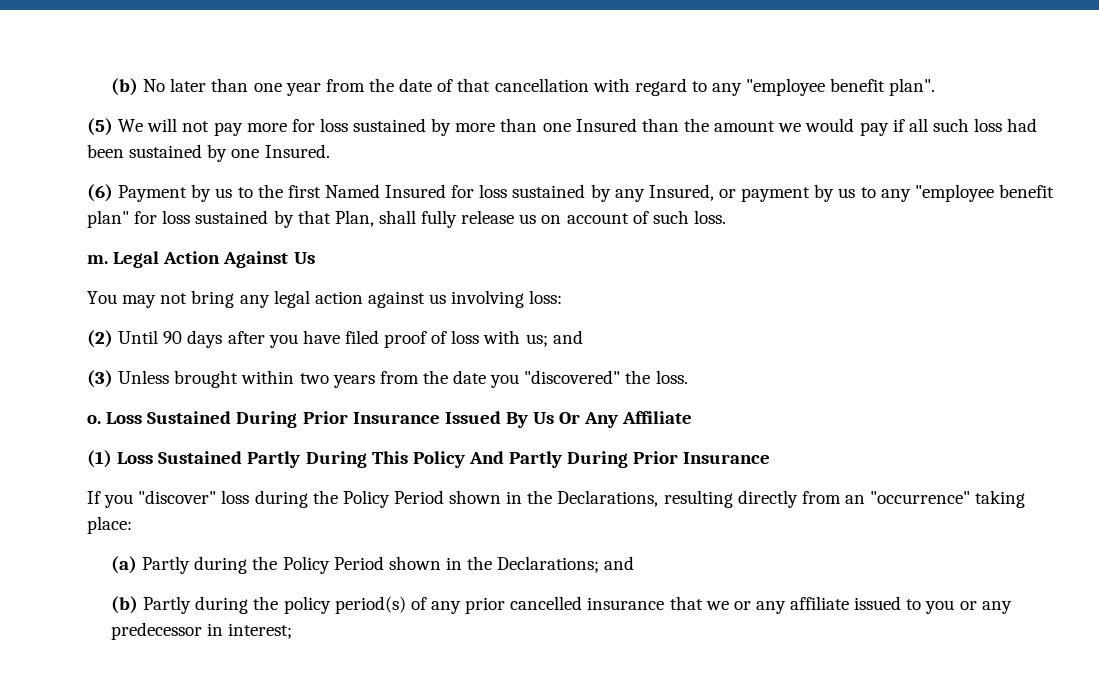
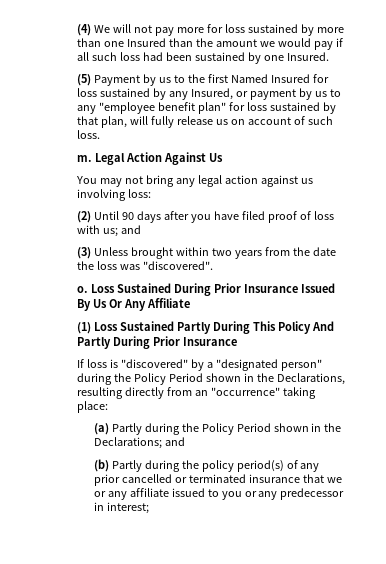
- (b) No later than one year from the date of that cancellation with regard to any "employee benefit plan".
- (5) We will not pay more for loss sustained by more than one Insured than the amount we would pay if all such loss had been sustained by one Insured.
+ (4) We will not pay more for loss sustained by more than one Insured than the amount we would pay if all such loss had been sustained by one Insured.
- (6) Payment by us to the first Named Insured for loss sustained by any Insured, or payment by us to any "employee benefit plan" for loss sustained by that Plan, shall fully release us on account of such loss.
+ (5) Payment by us to the first Named Insured for loss sustained by any Insured, or payment by us to any "employee benefit plan" for loss sustained by that plan, will fully release us on account of such loss.
- (3) Unless brought within two years from the date you "discovered" the loss.
+ (3) Unless brought within two years from the date the loss was "discovered".
- If you "discover" loss during the Policy Period shown in the Declarations, resulting directly from an "occurrence" taking place:
+ If loss is "discovered" by a "designated person" during the Policy Period shown in the Declarations, resulting directly from an "occurrence" taking place:
- (b) Partly during the policy period(s) of any prior cancelled insurance that we or any affiliate issued to you or any predecessor in interest;
+ (b) Partly during the policy period(s) of any prior cancelled or terminated insurance that we or any affiliate issued to you or any predecessor in interest;

